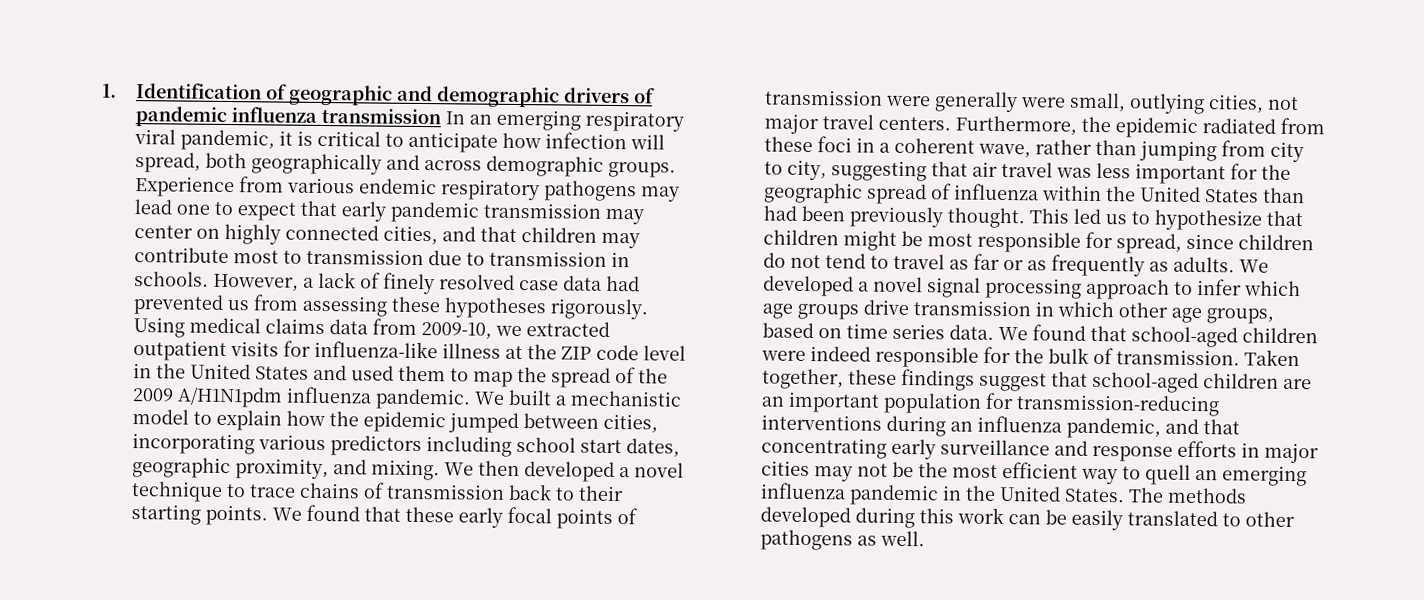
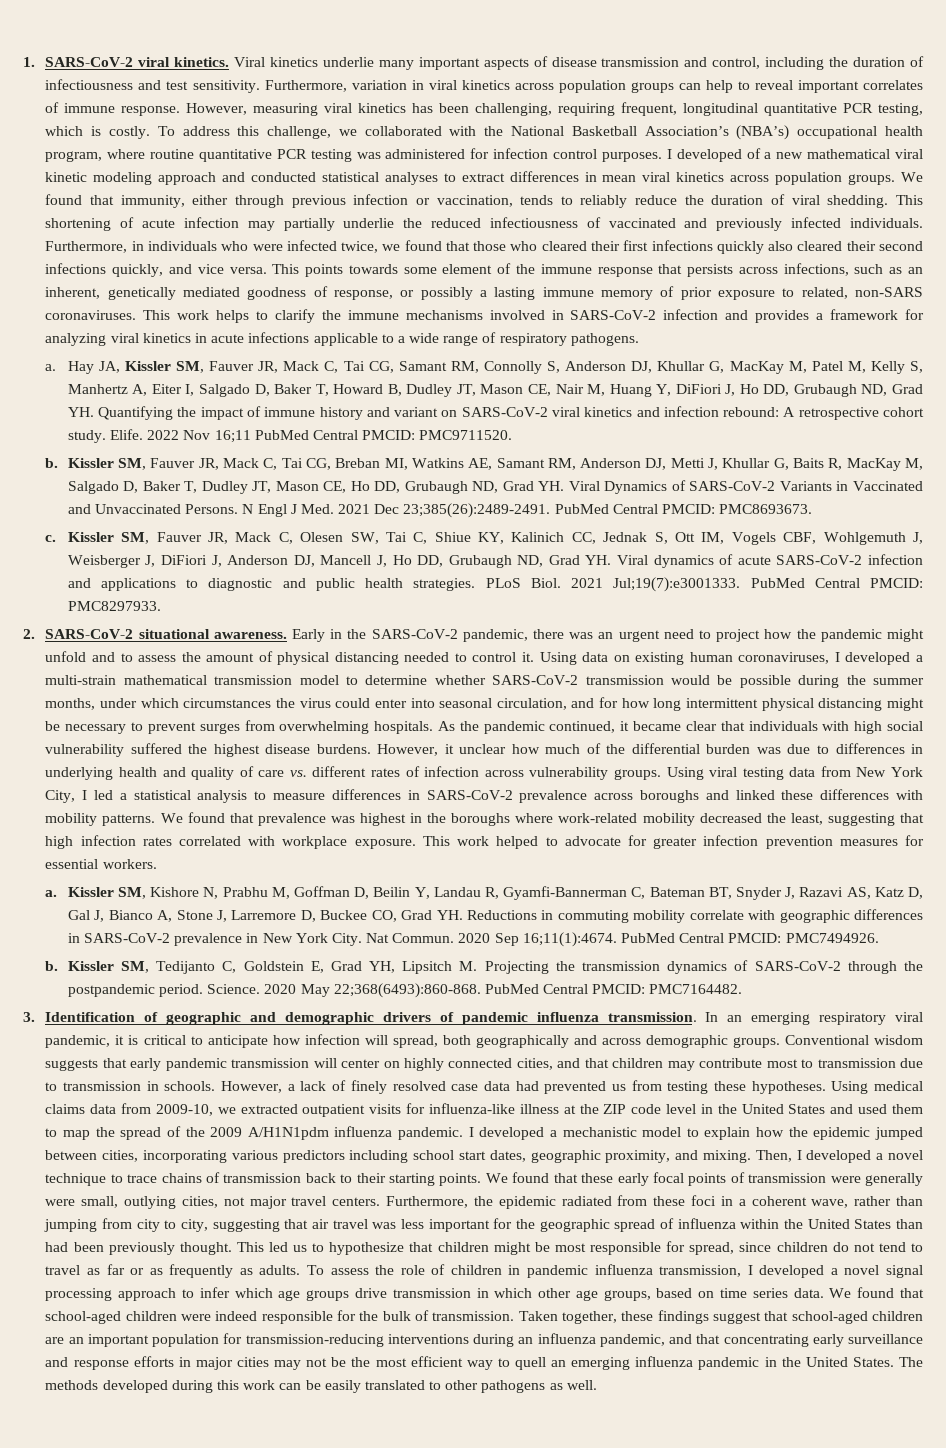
- 1. Identification of geographic and demographic drivers of pandemic influenza transmission In an emerging respiratory viral pandemic, it is critical to anticipate how infection will spread, both geographically and across demographic groups.
+ 1. SARS-CoV-2 viral kinetics. Viral kinetics underlie many important aspects of disease transmission and control, including the duration of infectiousness and test sensitivity. Furthermore, variation in viral kinetics across population groups can help to reveal important correlates of immune response. However, measuring viral kinetics has been challenging, requiring frequent, longitudinal quantitative PCR testing, which is costly. To address this challenge, we collaborated with the National Basketball Association’s (NBA’s) occupational health program, where routine quantitative PCR testing was administered for infection control purposes. I developed of a new mathematical viral kinetic modeling approach and conducted statistical analyses to extract differences in mean viral kinetics across population groups. We found that immunity, either through previous infection or vaccination, tends to reliably reduce the duration of viral shedding. This shortening of acute infection may partially underlie the reduced infectiousness of vaccinated and previously infected individuals. Furthermore, in individuals who were infected twice, we found that those who cleared their first infections quickly also cleared their second infections quickly, and vice versa. This points towards some element of the immune response that persists across infections, such as an inherent, genetically mediated goodness of response, or possibly a lasting immune memory of prior exposure to related, non-SARS coronaviruses. This work helps to clarify the immune mechanisms involved in SARS-CoV-2 infection and provides a framework for analyzing viral kinetics in acute infections applicable to a wide range of respiratory pathogens.
+ a. Hay JA, Kissler SM, Fauver JR, Mack C, Tai CG, Samant RM, Connolly S, Anderson DJ, Khullar G, MacKay M, Patel M, Kelly S, Manhertz A, Eiter I, Salgado D, Baker T, Howard B, Dudley JT, Mason CE, Nair M, Huang Y, DiFiori J, Ho DD, Grubaugh ND, Grad YH. Quantifying the impact of immune history and variant on SARS-CoV-2 viral kinetics and infection rebound: A retrospective cohort study. Elife. 2022 Nov 16;11 PubMed Central PMCID: PMC9711520.
+ b. Kissler SM, Fauver JR, Mack C, Tai CG, Breban MI, Watkins AE, Samant RM, Anderson DJ, Metti J, Khullar G, Baits R, MacKay M, Salgado D, Baker T, Dudley JT, Mason CE, Ho DD, Grubaugh ND, Grad YH. Viral Dynamics of SARS-CoV-2 Variants in Vaccinated and Unvaccinated Persons. N Engl J Med. 2021 Dec 23;385(26):2489-2491. PubMed Central PMCID: PMC8693673.
+ c. Kissler SM, Fauver JR, Mack C, Olesen SW, Tai C, Shiue KY, Kalinich CC, Jednak S, Ott IM, Vogels CBF, Wohlgemuth J, Weisberger J, DiFiori J, Anderson DJ, Mancell J, Ho DD, Grubaugh ND, Grad YH. Viral dynamics of acute SARS-CoV-2 infection and applications to diagnostic and public health strategies. PLoS Biol. 2021 Jul;19(7):e3001333. PubMed Central PMCID: PMC8297933.
+ 2. SARS-CoV-2 situational awareness. Early in the SARS-CoV-2 pandemic, there was an urgent need to project how the pandemic might unfold and to assess the amount of physical distancing needed to control it. Using data on existing human coronaviruses, I developed a multi-strain mathematical transmission model to determine whether SARS-CoV-2 transmission would be possible during the summer months, under which circumstances the virus could enter into seasonal circulation, and for how long intermittent physical distancing might be necessary to prevent surges from overwhelming hospitals. As the pandemic continued, it became clear that individuals with high social vulnerability suffered the highest disease burdens. However, it unclear how much of the differential burden was due to differences in underlying health and quality of care vs. different rates of infection across vulnerability groups. Using viral testing data from New York City, I led a statistical analysis to measure differences in SARS-CoV-2 prevalence across boroughs and linked these differences with mobility patterns. We found that prevalence was highest in the boroughs where work-related mobility decreased the least, suggesting that high infection rates correlated with workplace exposure. This work helped to advocate for greater infection prevention measures for essential workers.
+ a. Kissler SM, Kishore N, Prabhu M, Goffman D, Beilin Y, Landau R, Gyamfi-Bannerman C, Bateman BT, Snyder J, Razavi AS, Katz D, Gal J, Bianco A, Stone J, Larremore D, Buckee CO, Grad YH. Reductions in commuting mobility correlate with geographic differences in SARS-CoV-2 prevalence in New York City. Nat Commun. 2020 Sep 16;11(1):4674. PubMed Central PMCID: PMC7494926.
+ b. Kissler SM, Tedijanto C, Goldstein E, Grad YH, Lipsitch M. Projecting the transmission dynamics of SARS-CoV-2 through the postpandemic period. Science. 2020 May 22;368(6493):860-868. PubMed Central PMCID: PMC7164482.
+ 3. Identification of geographic and demographic drivers of pandemic influenza transmission. In an emerging respiratory viral pandemic, it is critical to anticipate how infection will spread, both geographically and across demographic groups.
- Experience from various endemic respiratory pathogens may lead one to expect that early pandemic transmission may center on highly connected cities, and that children may contribute most to transmission due to transmission in schools.
+ Conventional wisdom suggests that early pandemic transmission will center on highly connected cities, and that children may contribute most to transmission due to transmission in schools.
- However, a lack of finely resolved case data had prevented us from assessing these hypotheses rigorously.
+ However, a lack of finely resolved case data had prevented us from testing these hypotheses.
- We built a mechanistic model to explain how the epidemic jumped between cities, incorporating various predictors including school start dates, geographic proximity, and mixing.
+ I developed a mechanistic model to explain how the epidemic jumped between cities, incorporating various predictors including school start dates, geographic proximity, and mixing.
- We then developed a novel technique to trace chains of transmission back to their starting points.
+ Then, I developed a novel technique to trace chains of transmission back to their starting points.
- We developed a novel signal processing approach to infer which age groups drive transmission in which other age groups, based on time series data.
+ To assess the role of children in pandemic influenza transmission, I developed a novel signal processing approach to infer which age groups drive transmission in which other age groups, based on time series data.

